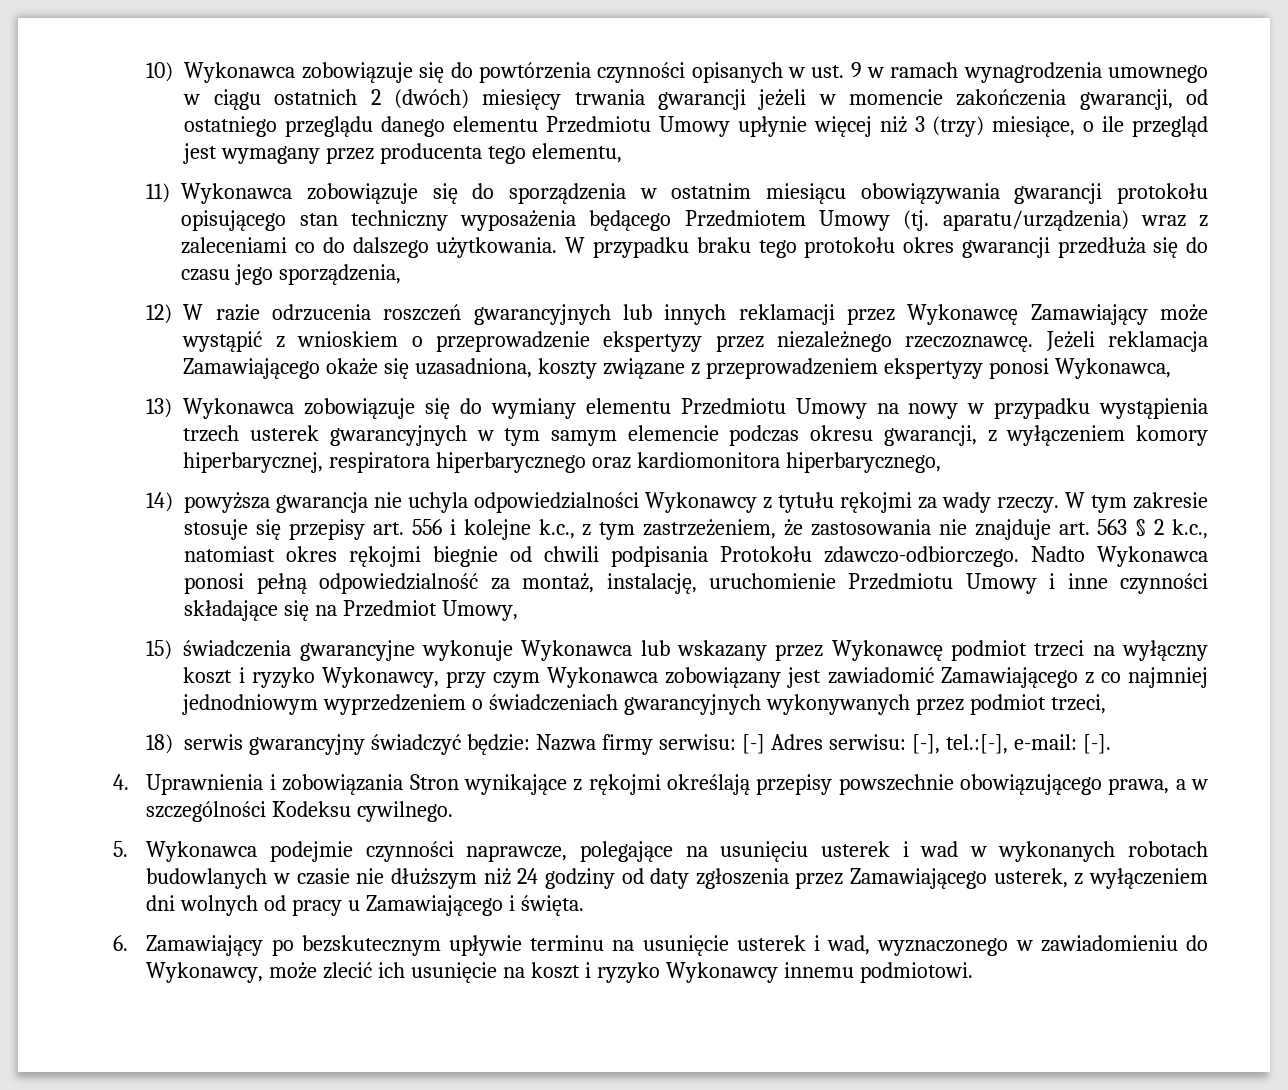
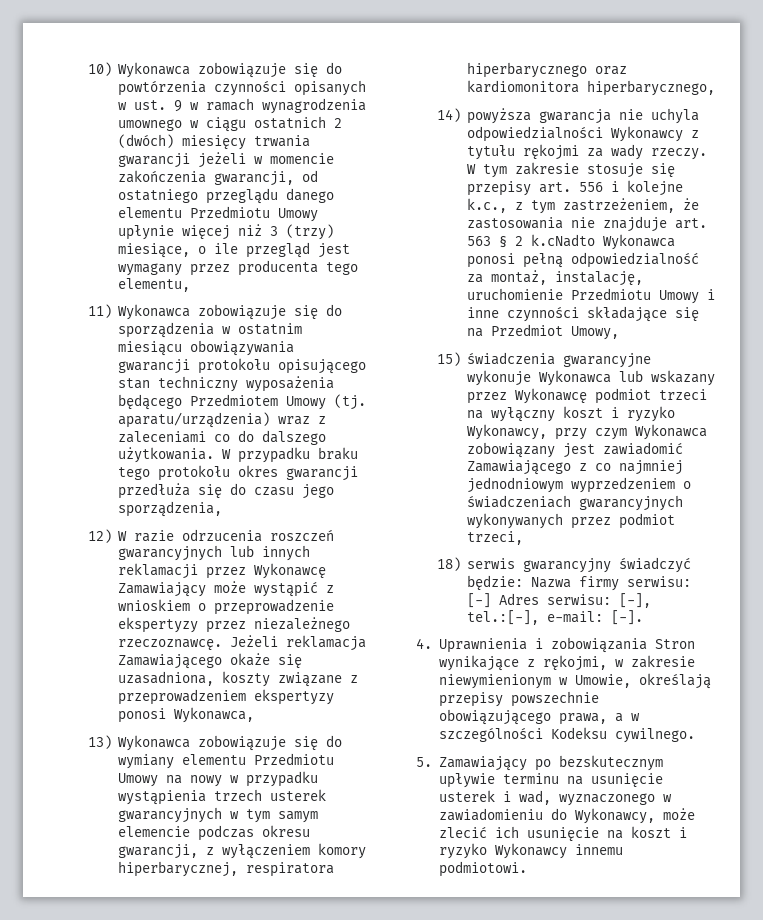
- W tym zakresie stosuje się przepisy art. 556 i kolejne k.c., z tym zastrzeżeniem, że zastosowania nie znajduje art. 563 § 2 k.c., natomiast okres rękojmi biegnie od chwili podpisania Protokołu zdawczo-odbiorczego. Nadto Wykonawca ponosi pełną odpowiedzialność za montaż, instalację, uruchomienie Przedmiotu Umowy i inne czynności składające się na Przedmiot Umowy,
+ W tym zakresie stosuje się przepisy art. 556 i kolejne k.c., z tym zastrzeżeniem, że zastosowania nie znajduje art. 563 § 2 k.cNadto Wykonawca ponosi pełną odpowiedzialność za montaż, instalację, uruchomienie Przedmiotu Umowy i inne czynności składające się na Przedmiot Umowy,
- 4. Uprawnienia i zobowiązania Stron wynikające z rękojmi określają przepisy powszechnie obowiązującego prawa, a w szczególności Kodeksu cywilnego.
+ 4. Uprawnienia i zobowiązania Stron wynikające z rękojmi, w zakresie niewymienionym w Umowie, określają przepisy powszechnie obowiązującego prawa, a w szczególności Kodeksu cywilnego.
- 5. Wykonawca podejmie czynności naprawcze, polegające na usunięciu usterek i wad w wykonanych robotach budowlanych w czasie nie dłuższym niż 24 godziny od daty zgłoszenia przez Zamawiającego usterek, z wyłączeniem dni wolnych od pracy u Zamawiającego i święta.
- 6. Zamawiający po bezskutecznym upływie terminu na usunięcie usterek i wad, wyznaczonego w zawiadomieniu do Wykonawcy, może zlecić ich usunięcie na koszt i ryzyko Wykonawcy innemu podmiotowi.
+ 5. Zamawiający po bezskutecznym upływie terminu na usunięcie usterek i wad, wyznaczonego w zawiadomieniu do Wykonawcy, może zlecić ich usunięcie na koszt i ryzyko Wykonawcy innemu podmiotowi.

